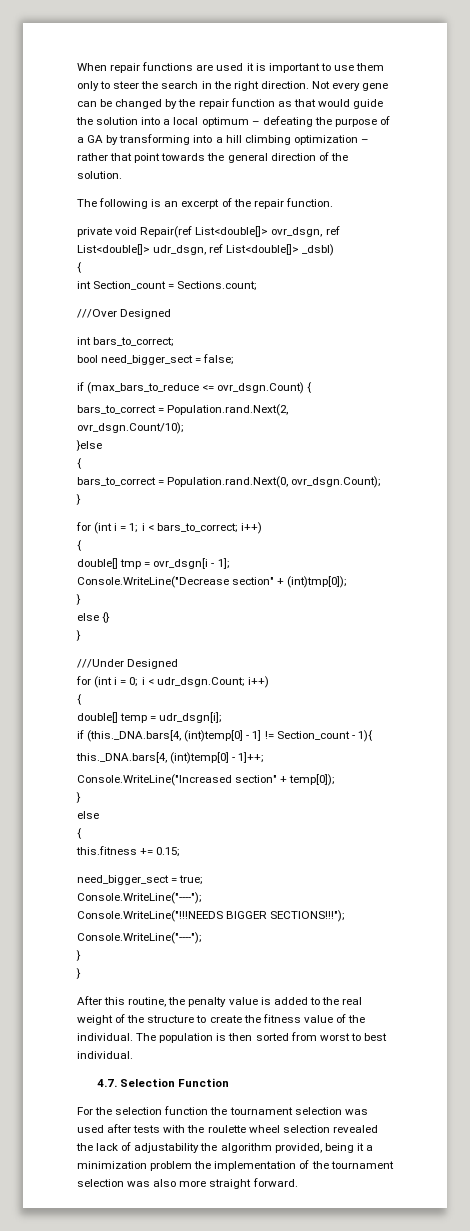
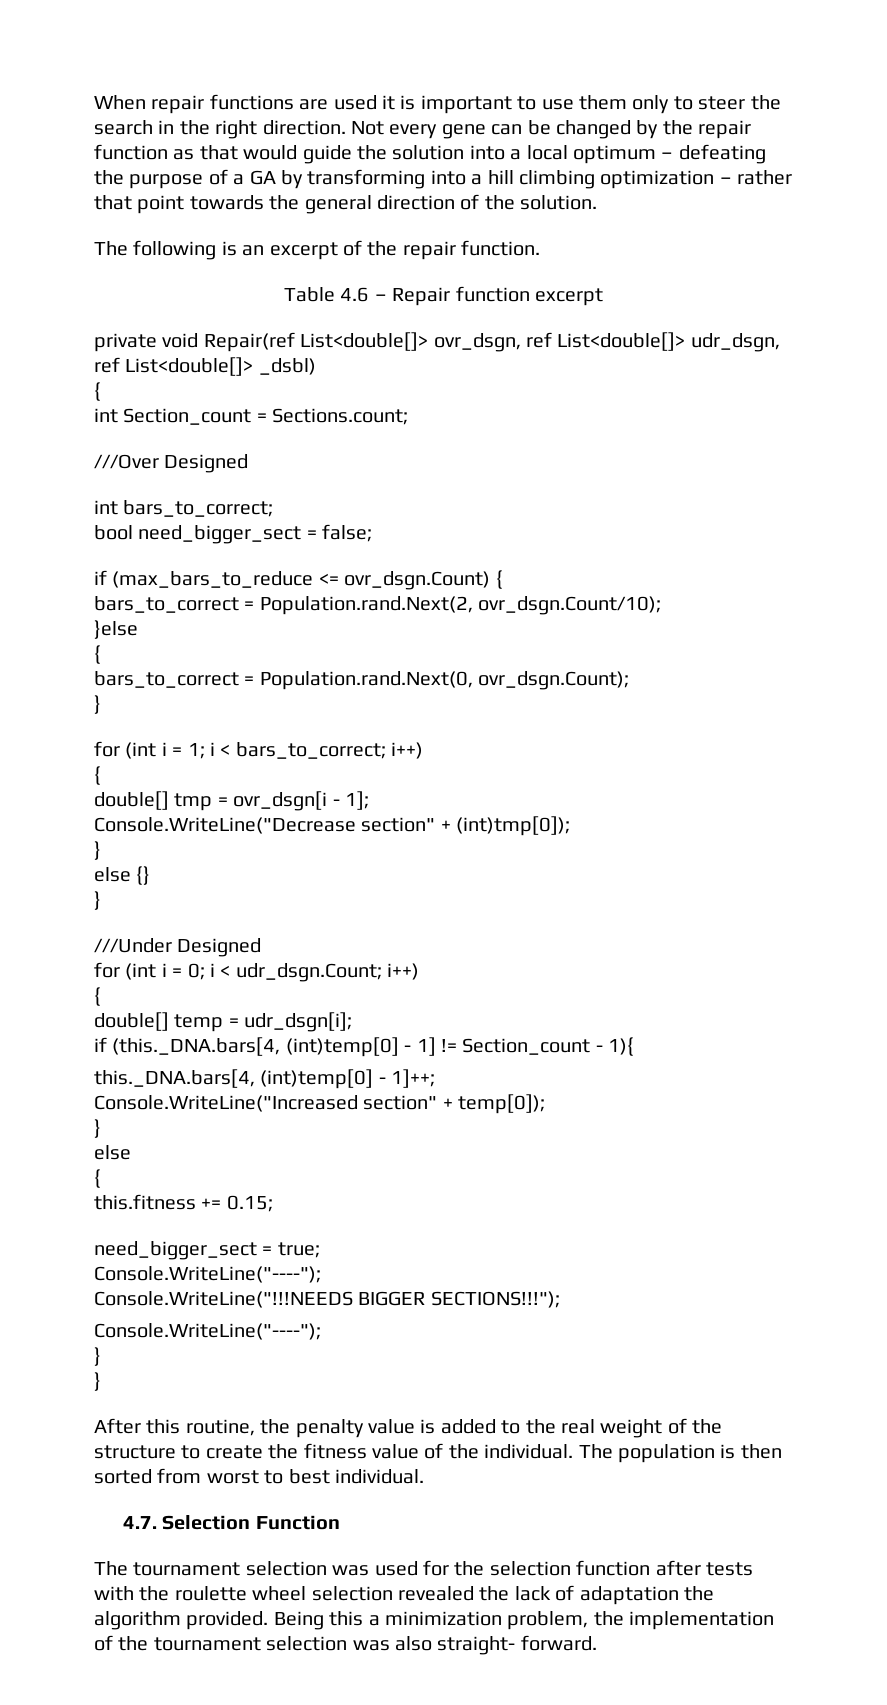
+ Table 4.6 – Repair function excerpt
- For the selection function the tournament selection was used after tests with the roulette wheel selection revealed the lack of adjustability the algorithm provided, being it a minimization problem the implementation of the tournament selection was also more straight forward.
+ The tournament selection was used for the selection function after tests with the roulette wheel selection revealed the lack of adaptation the algorithm provided. Being this a minimization problem, the implementation of the tournament selection was also straight- forward.

